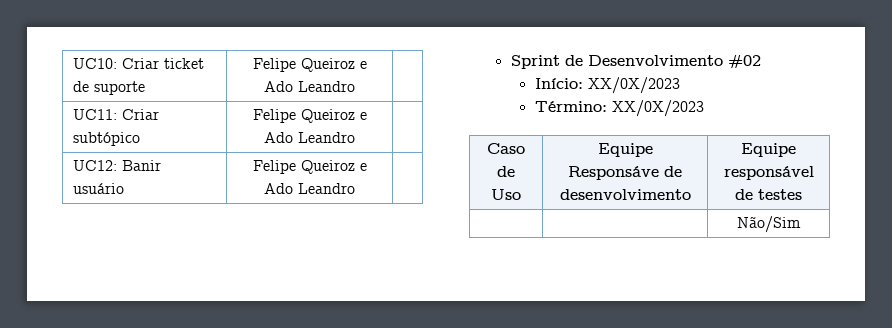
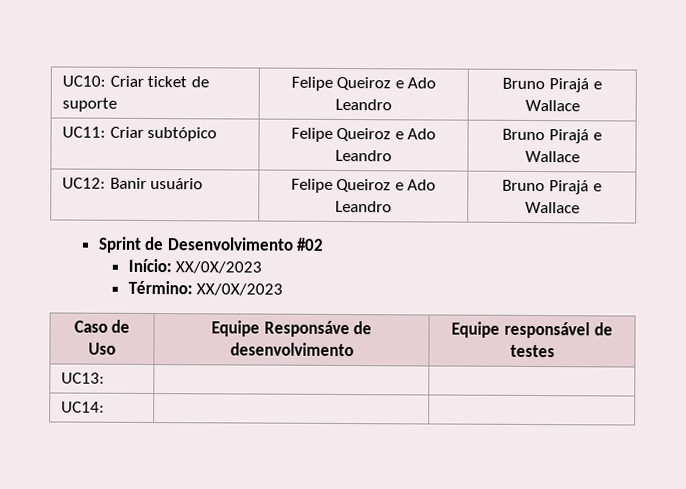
- UC10: Criar ticket de suporte | Felipe Queiroz e Ado Leandro |
+ UC10: Criar ticket de suporte | Felipe Queiroz e Ado Leandro | Bruno Pirajá e Wallace
- UC11: Criar subtópico | Felipe Queiroz e Ado Leandro |
+ UC11: Criar subtópico | Felipe Queiroz e Ado Leandro | Bruno Pirajá e Wallace
- UC12: Banir usuário | Felipe Queiroz e Ado Leandro |
+ UC12: Banir usuário | Felipe Queiroz e Ado Leandro | Bruno Pirajá e Wallace
- | | Não/Sim
+ UC13: | |
+ UC14: | |

